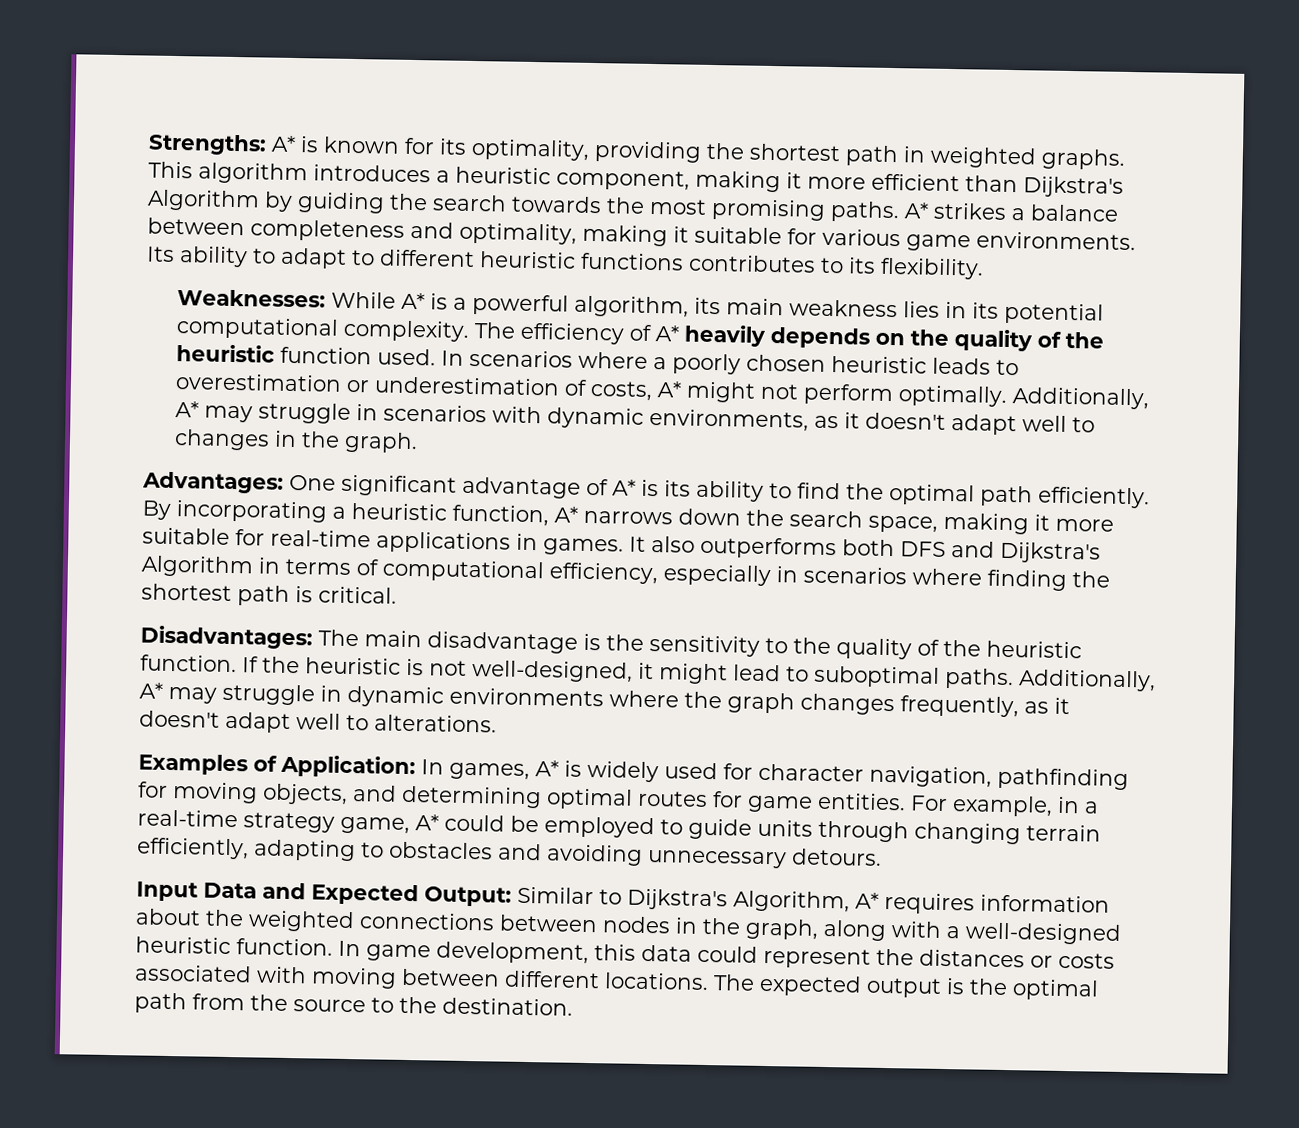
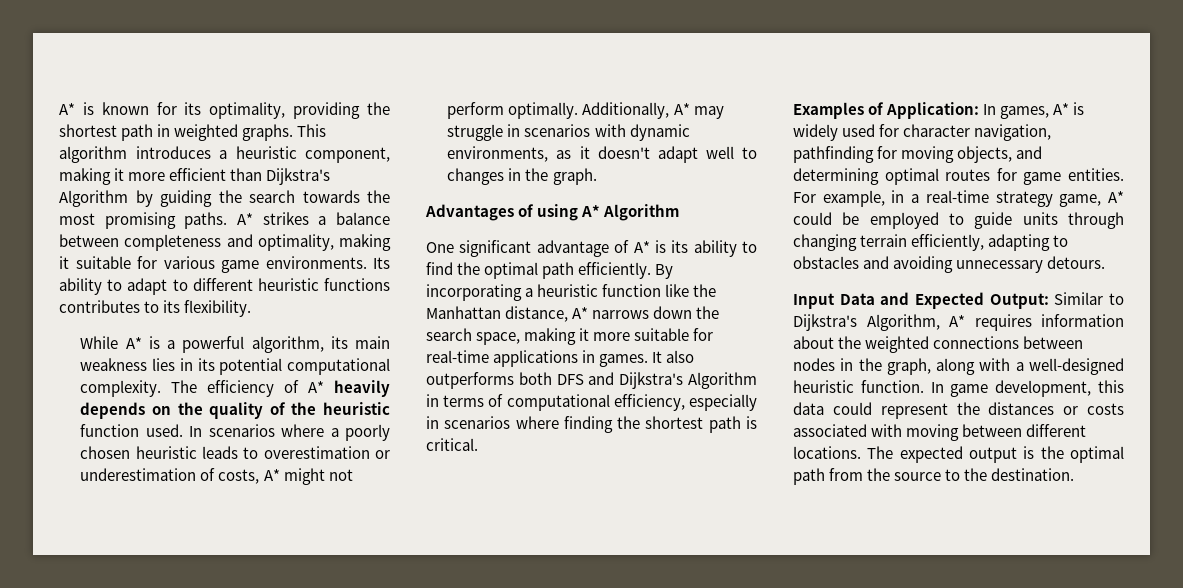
- Strengths: A* is known for its optimality, providing the shortest path in weighted graphs.
+ A* is known for its optimality, providing the shortest path in weighted graphs.
- Weaknesses: While A* is a powerful algorithm, its main weakness lies in its potential computational complexity.
+ While A* is a powerful algorithm, its main weakness lies in its potential computational complexity.
- Advantages: One significant advantage of A* is its ability to find the optimal path efficiently.
+ Advantages of using A* Algorithm
+ One significant advantage of A* is its ability to find the optimal path efficiently.
- By incorporating a heuristic function, A* narrows down the search space, making it more suitable for real-time applications in games.
+ By incorporating a heuristic function like the Manhattan distance, A* narrows down the search space, making it more suitable for real-time applications in games.
- Disadvantages: The main disadvantage is the sensitivity to the quality of the heuristic function. If the heuristic is not well-designed, it might lead to suboptimal paths. Additionally, A* may struggle in dynamic environments where the graph changes frequently, as it doesn't adapt well to alterations.

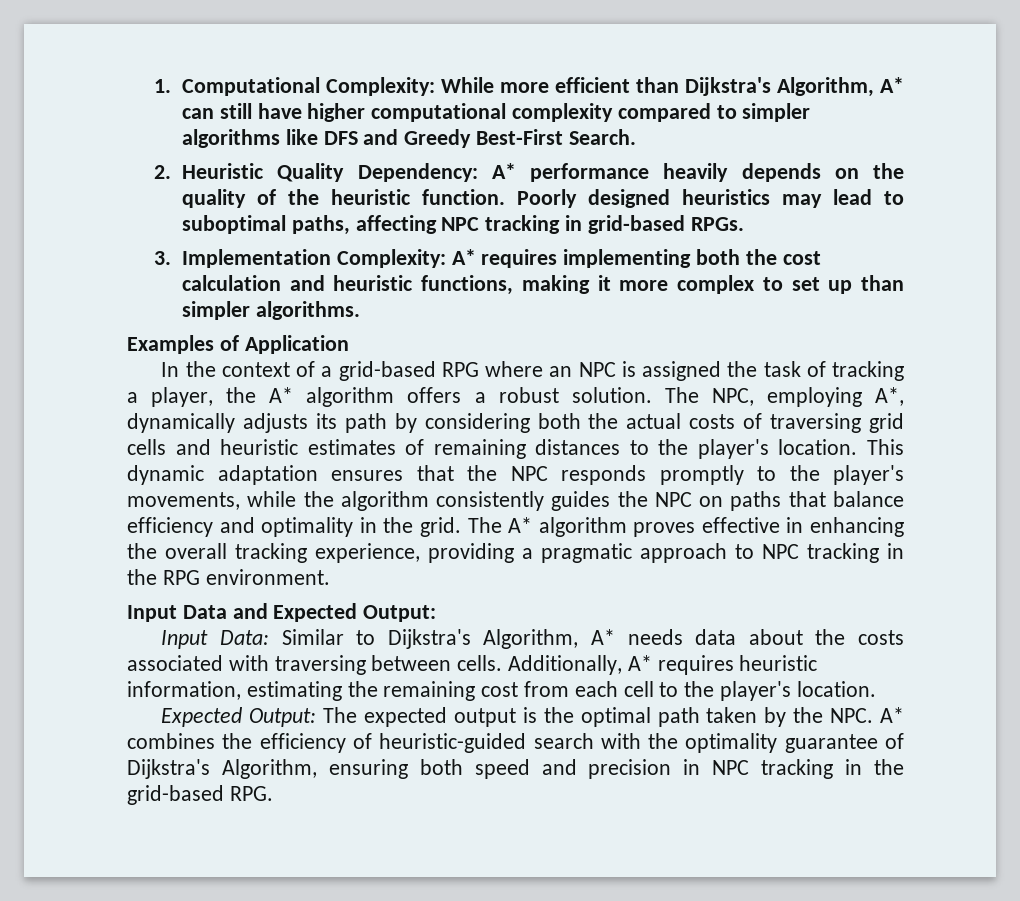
- A* is known for its optimality, providing the shortest path in weighted graphs. This algorithm introduces a heuristic component, making it more efficient than Dijkstra's Algorithm by guiding the search towards the most promising paths. A* strikes a balance between completeness and optimality, making it suitable for various game environments. Its ability to adapt to different heuristic functions contributes to its flexibility.
- While A* is a powerful algorithm, its main weakness lies in its potential computational complexity. The efficiency of A* heavily depends on the quality of the heuristic function used. In scenarios where a poorly chosen heuristic leads to overestimation or underestimation of costs, A* might not perform optimally. Additionally, A* may struggle in scenarios with dynamic environments, as it doesn't adapt well to changes in the graph.
- Advantages of using A* Algorithm
- One significant advantage of A* is its ability to find the optimal path efficiently. By incorporating a heuristic function like the Manhattan distance, A* narrows down the search space, making it more suitable for real-time applications in games. It also outperforms both DFS and Dijkstra's Algorithm in terms of computational efficiency, especially in scenarios where finding the shortest path is critical.
- Examples of Application: In games, A* is widely used for character navigation, pathfinding for moving objects, and determining optimal routes for game entities. For example, in a real-time strategy game, A* could be employed to guide units through changing terrain efficiently, adapting to obstacles and avoiding unnecessary detours.
+ 1. Computational Complexity: While more efficient than Dijkstra's Algorithm, A* can still have higher computational complexity compared to simpler algorithms like DFS and Greedy Best-First Search.
+ 2. Heuristic Quality Dependency: A* performance heavily depends on the quality of the heuristic function. Poorly designed heuristics may lead to suboptimal paths, affecting NPC tracking in grid-based RPGs.
+ 3. Implementation Complexity: A* requires implementing both the cost calculation and heuristic functions, making it more complex to set up than simpler algorithms.
+ Examples of Application
+ In the context of a grid-based RPG where an NPC is assigned the task of tracking a player, the A* algorithm offers a robust solution. The NPC, employing A*, dynamically adjusts its path by considering both the actual costs of traversing grid cells and heuristic estimates of remaining distances to the player's location. This dynamic adaptation ensures that the NPC responds promptly to the player's movements, while the algorithm consistently guides the NPC on paths that balance efficiency and optimality in the grid. The A* algorithm proves effective in enhancing the overall tracking experience, providing a pragmatic approach to NPC tracking in the RPG environment.
- Input Data and Expected Output: Similar to Dijkstra's Algorithm, A* requires information about the weighted connections between nodes in the graph, along with a well-designed heuristic function. In game development, this data could represent the distances or costs associated with moving between different locations. The expected output is the optimal path from the source to the destination.
+ Input Data and Expected Output:
+ Input Data: Similar to Dijkstra's Algorithm, A* needs data about the costs associated with traversing between cells. Additionally, A* requires heuristic information, estimating the remaining cost from each cell to the player's location.
+ Expected Output: The expected output is the optimal path taken by the NPC. A* combines the efficiency of heuristic-guided search with the optimality guarantee of Dijkstra's Algorithm, ensuring both speed and precision in NPC tracking in the grid-based RPG.

